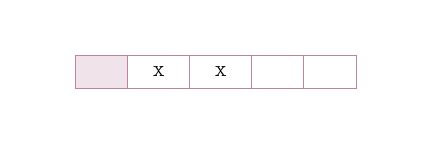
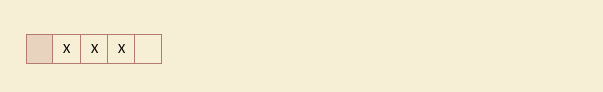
- | X | X | |
+ | X | X | X |

